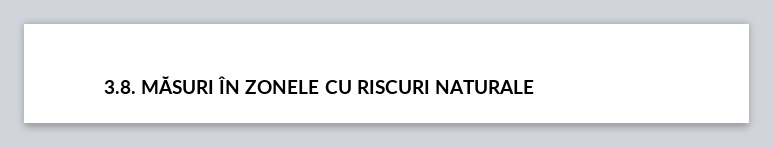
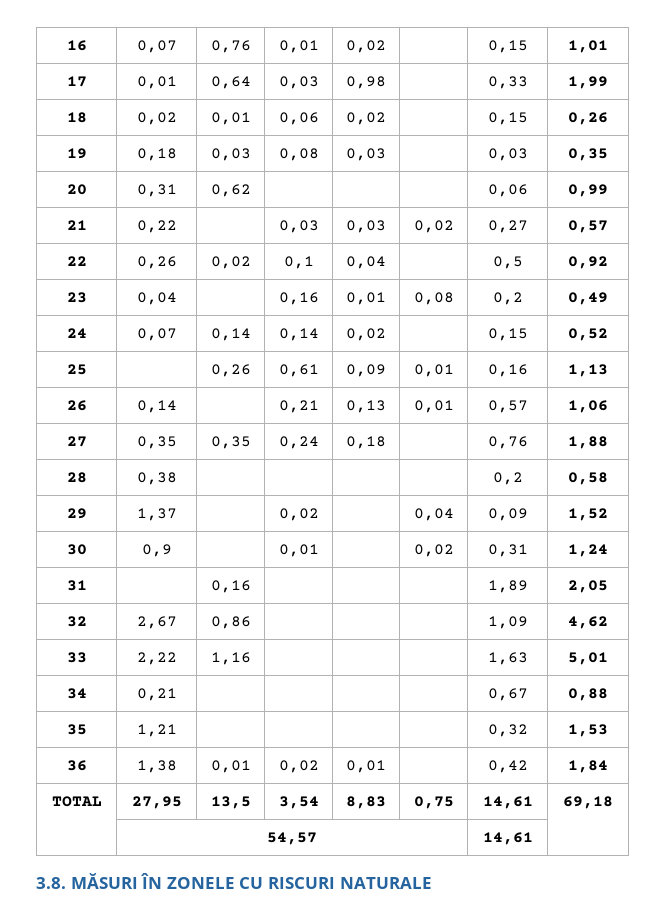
+ 16 | 0,07 | 0,76 | 0,01 | 0,02 | | 0,15 | 1,01
+ 17 | 0,01 | 0,64 | 0,03 | 0,98 | | 0,33 | 1,99
+ 18 | 0,02 | 0,01 | 0,06 | 0,02 | | 0,15 | 0,26
+ 19 | 0,18 | 0,03 | 0,08 | 0,03 | | 0,03 | 0,35
+ 20 | 0,31 | 0,62 | | | | 0,06 | 0,99
+ 21 | 0,22 | | 0,03 | 0,03 | 0,02 | 0,27 | 0,57
+ 22 | 0,26 | 0,02 | 0,1 | 0,04 | | 0,5 | 0,92
+ 23 | 0,04 | | 0,16 | 0,01 | 0,08 | 0,2 | 0,49
+ 24 | 0,07 | 0,14 | 0,14 | 0,02 | | 0,15 | 0,52
+ 25 | | 0,26 | 0,61 | 0,09 | 0,01 | 0,16 | 1,13
+ 26 | 0,14 | | 0,21 | 0,13 | 0,01 | 0,57 | 1,06
+ 27 | 0,35 | 0,35 | 0,24 | 0,18 | | 0,76 | 1,88
+ 28 | 0,38 | | | | | 0,2 | 0,58
+ 29 | 1,37 | | 0,02 | | 0,04 | 0,09 | 1,52
+ 30 | 0,9 | | 0,01 | | 0,02 | 0,31 | 1,24
+ 31 | | 0,16 | | | | 1,89 | 2,05
+ 32 | 2,67 | 0,86 | | | | 1,09 | 4,62
+ 33 | 2,22 | 1,16 | | | | 1,63 | 5,01
+ 34 | 0,21 | | | | | 0,67 | 0,88
+ 35 | 1,21 | | | | | 0,32 | 1,53
+ 36 | 1,38 | 0,01 | 0,02 | 0,01 | | 0,42 | 1,84
+ TOTAL | 27,95 | 13,5 | 3,54 | 8,83 | 0,75 | 14,61 | 69,18
+ | 54,57 | 14,61 |

